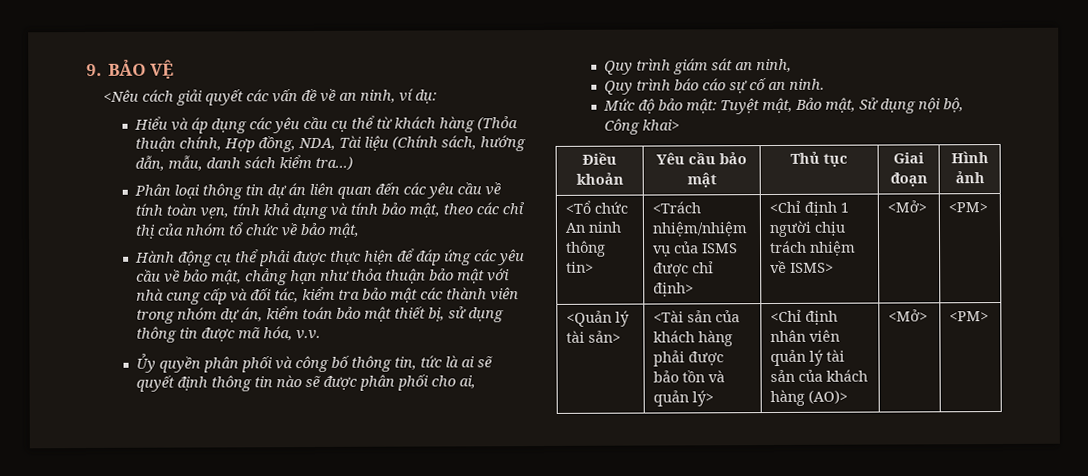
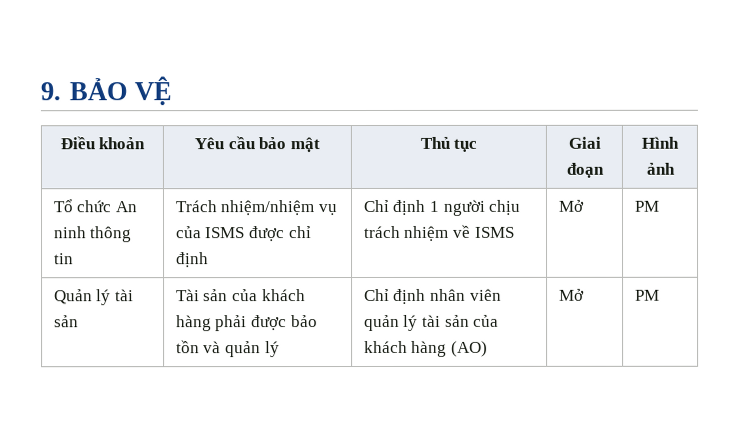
- <Nêu cách giải quyết các vấn đề về an ninh, ví dụ:
- Hiểu và áp dụng các yêu cầu cụ thể từ khách hàng (Thỏa thuận chính, Hợp đồng, NDA, Tài liệu (Chính sách, hướng dẫn, mẫu, danh sách kiểm tra...)
- Phân loại thông tin dự án liên quan đến các yêu cầu về tính toàn vẹn, tính khả dụng và tính bảo mật, theo các chỉ thị của nhóm tổ chức về bảo mật,
- Hành động cụ thể phải được thực hiện để đáp ứng các yêu cầu về bảo mật, chẳng hạn như thỏa thuận bảo mật với nhà cung cấp và đối tác, kiểm tra bảo mật các thành viên trong nhóm dự án, kiểm toán bảo mật thiết bị, sử dụng thông tin được mã hóa, v.v.
- Ủy quyền phân phối và công bố thông tin, tức là ai sẽ quyết định thông tin nào sẽ được phân phối cho ai,
- Quy trình giám sát an ninh,
- Quy trình báo cáo sự cố an ninh.
- Mức độ bảo mật: Tuyệt mật, Bảo mật, Sử dụng nội bộ, Công khai>
- <Tổ chức An ninh thông tin> | <Trách nhiệm/nhiệm vụ của ISMS được chỉ định> | <Chỉ định 1 người chịu trách nhiệm về ISMS> | <Mở> | <PM>
- <Quản lý tài sản> | <Tài sản của khách hàng phải được bảo tồn và quản lý> | <Chỉ định nhân viên quản lý tài sản của khách hàng (AO)> | <Mở> | <PM>
+ Tổ chức An ninh thông tin | Trách nhiệm/nhiệm vụ của ISMS được chỉ định | Chỉ định 1 người chịu trách nhiệm về ISMS | Mở | PM
+ Quản lý tài sản | Tài sản của khách hàng phải được bảo tồn và quản lý | Chỉ định nhân viên quản lý tài sản của khách hàng (AO) | Mở | PM

